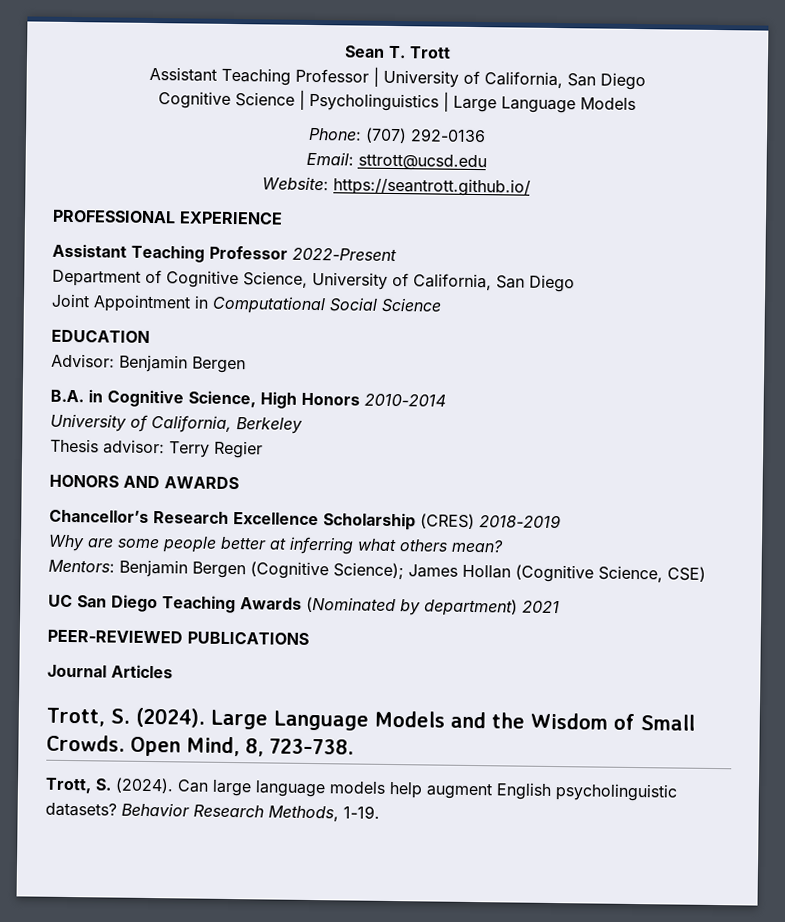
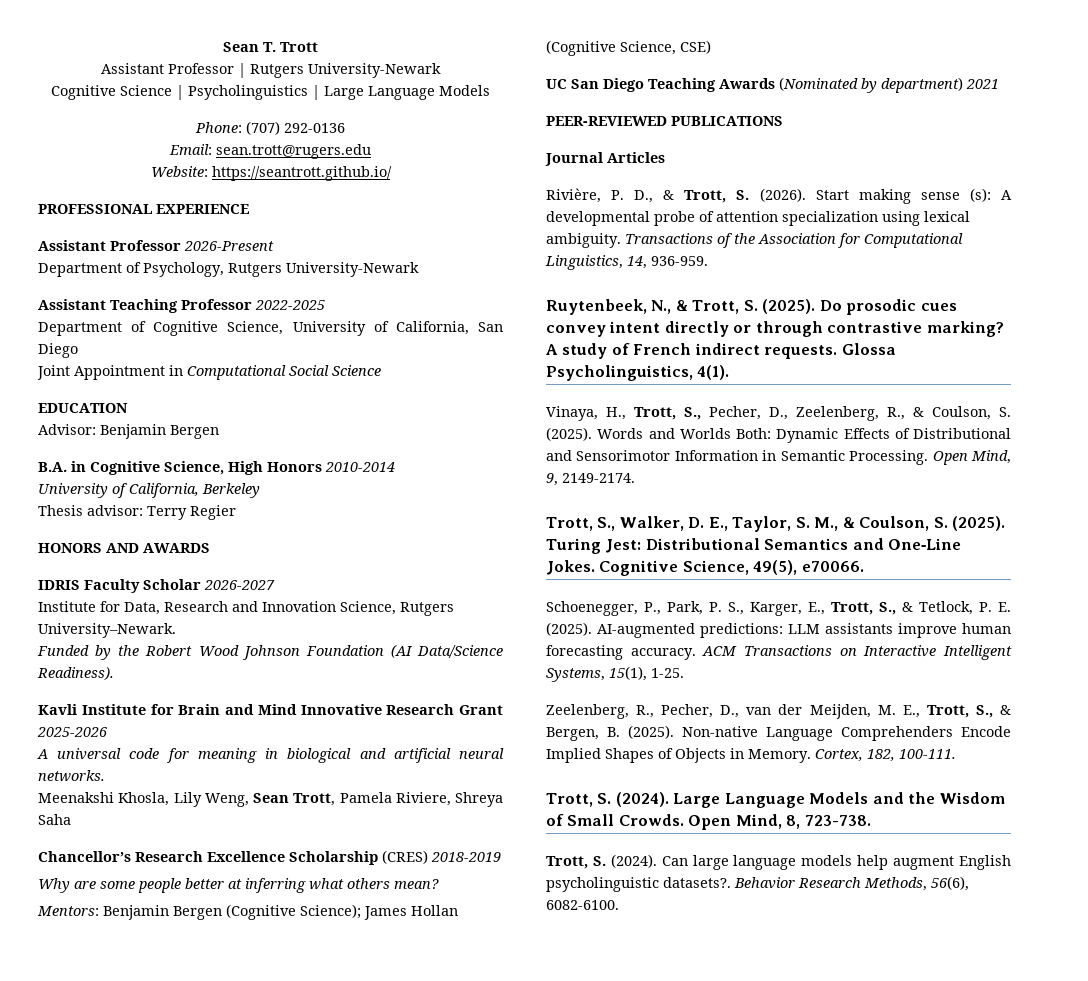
- Assistant Teaching Professor | University of California, San Diego
+ Assistant Professor | Rutgers University-Newark
- Email: sttrott@ucsd.edu
+ Email: sean.trott@rugers.edu
- Assistant Teaching Professor 2022-Present
+ Assistant Professor 2026-Present
+ Department of Psychology, Rutgers University-Newark
+ Assistant Teaching Professor 2022-2025
+ IDRIS Faculty Scholar 2026-2027
+ Institute for Data, Research and Innovation Science, Rutgers University–Newark.
+ Funded by the Robert Wood Johnson Foundation (AI Data/Science Readiness).
+ Kavli Institute for Brain and Mind Innovative Research Grant 2025-2026
+ A universal code for meaning in biological and artificial neural networks.
+ Meenakshi Khosla, Lily Weng, Sean Trott, Pamela Riviere, Shreya Saha
+ Rivière, P. D., & Trott, S. (2026). Start making sense (s): A developmental probe of attention specialization using lexical ambiguity. Transactions of the Association for Computational Linguistics, 14, 936-959.
+ Ruytenbeek, N., & Trott, S. (2025). Do prosodic cues convey intent directly or through contrastive marking? A study of French indirect requests. Glossa Psycholinguistics, 4(1).
+ Vinaya, H., Trott, S., Pecher, D., Zeelenberg, R., & Coulson, S. (2025). Words and Worlds Both: Dynamic Effects of Distributional and Sensorimotor Information in Semantic Processing. Open Mind, 9, 2149-2174.
+ Trott, S., Walker, D. E., Taylor, S. M., & Coulson, S. (2025). Turing Jest: Distributional Semantics and One‐Line Jokes. Cognitive Science, 49(5), e70066.
+ Schoenegger, P., Park, P. S., Karger, E., Trott, S., & Tetlock, P. E. (2025). AI-augmented predictions: LLM assistants improve human forecasting accuracy. ACM Transactions on Interactive Intelligent Systems, 15(1), 1-25.
+ Zeelenberg, R., Pecher, D., van der Meijden, M. E., Trott, S., & Bergen, B. (2025). Non-native Language Comprehenders Encode Implied Shapes of Objects in Memory. Cortex, 182, 100-111.
- Can large language models help augment English psycholinguistic datasets?
+ Can large language models help augment English psycholinguistic datasets?.
- Behavior Research Methods, 1-19.
+ Behavior Research Methods, 56(6), 6082-6100.

